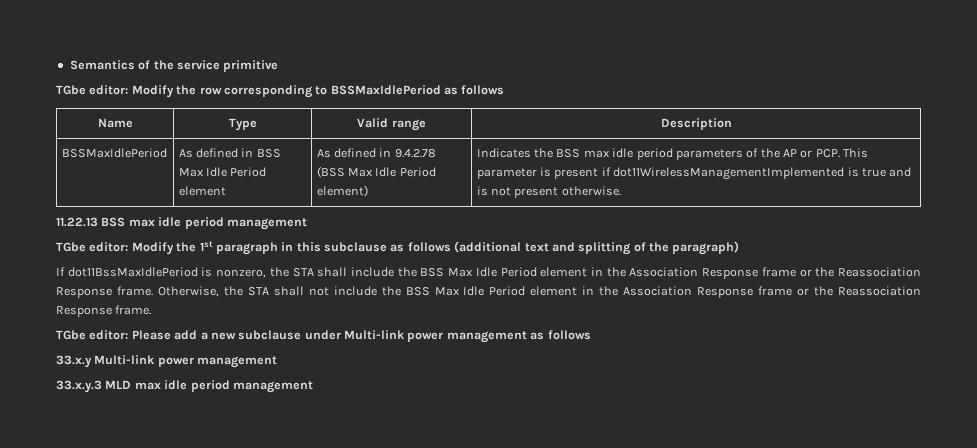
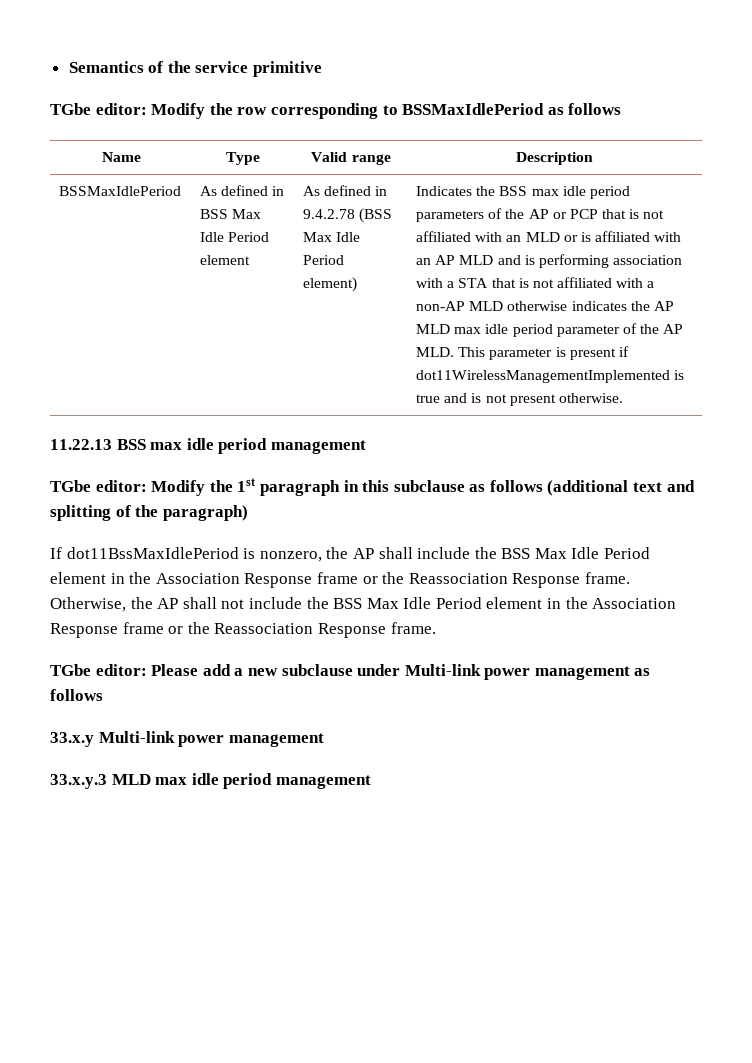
- Indicates the BSS max idle period parameters of the AP or PCP. This parameter is present if dot11WirelessManagementImplemented is true and is not present otherwise.
+ Indicates the BSS max idle period parameters of the AP or PCP that is not affiliated with an MLD or is affiliated with an AP MLD and is performing association with a STA that is not affiliated with a non-AP MLD otherwise indicates the AP MLD max idle period parameter of the AP MLD. This parameter is present if dot11WirelessManagementImplemented is true and is not present otherwise.
- If dot11BssMaxIdlePeriod is nonzero, the STA shall include the BSS Max Idle Period element in the Association Response frame or the Reassociation Response frame.
+ If dot11BssMaxIdlePeriod is nonzero, the AP shall include the BSS Max Idle Period element in the Association Response frame or the Reassociation Response frame.
- Otherwise, the STA shall not include the BSS Max Idle Period element in the Association Response frame or the Reassociation Response frame.
+ Otherwise, the AP shall not include the BSS Max Idle Period element in the Association Response frame or the Reassociation Response frame.

